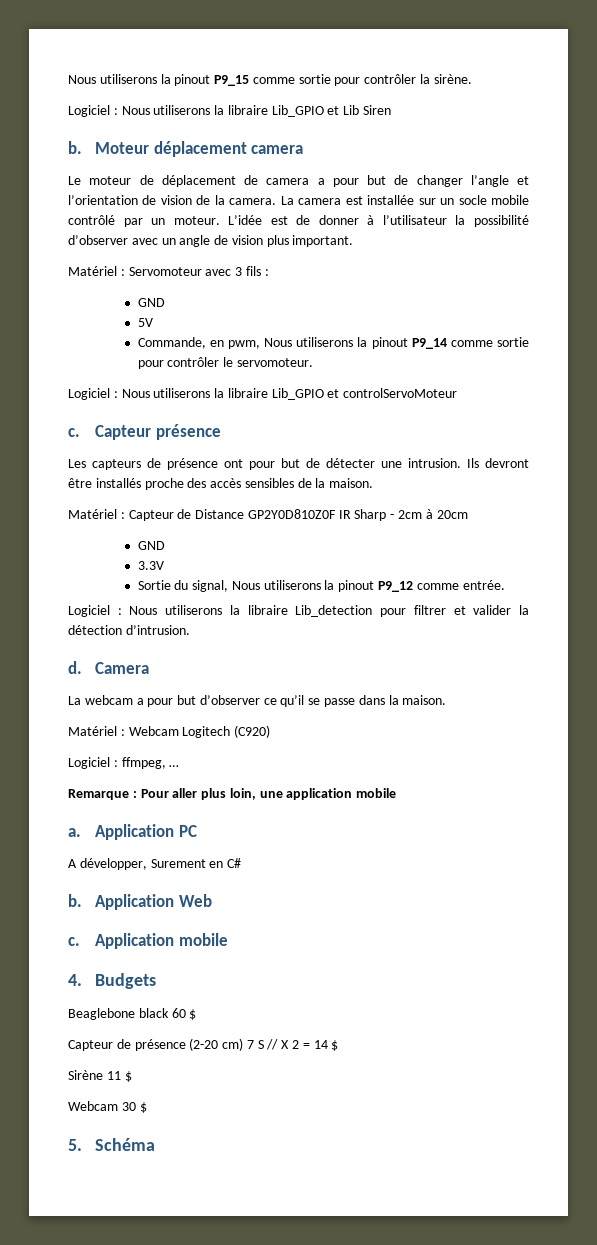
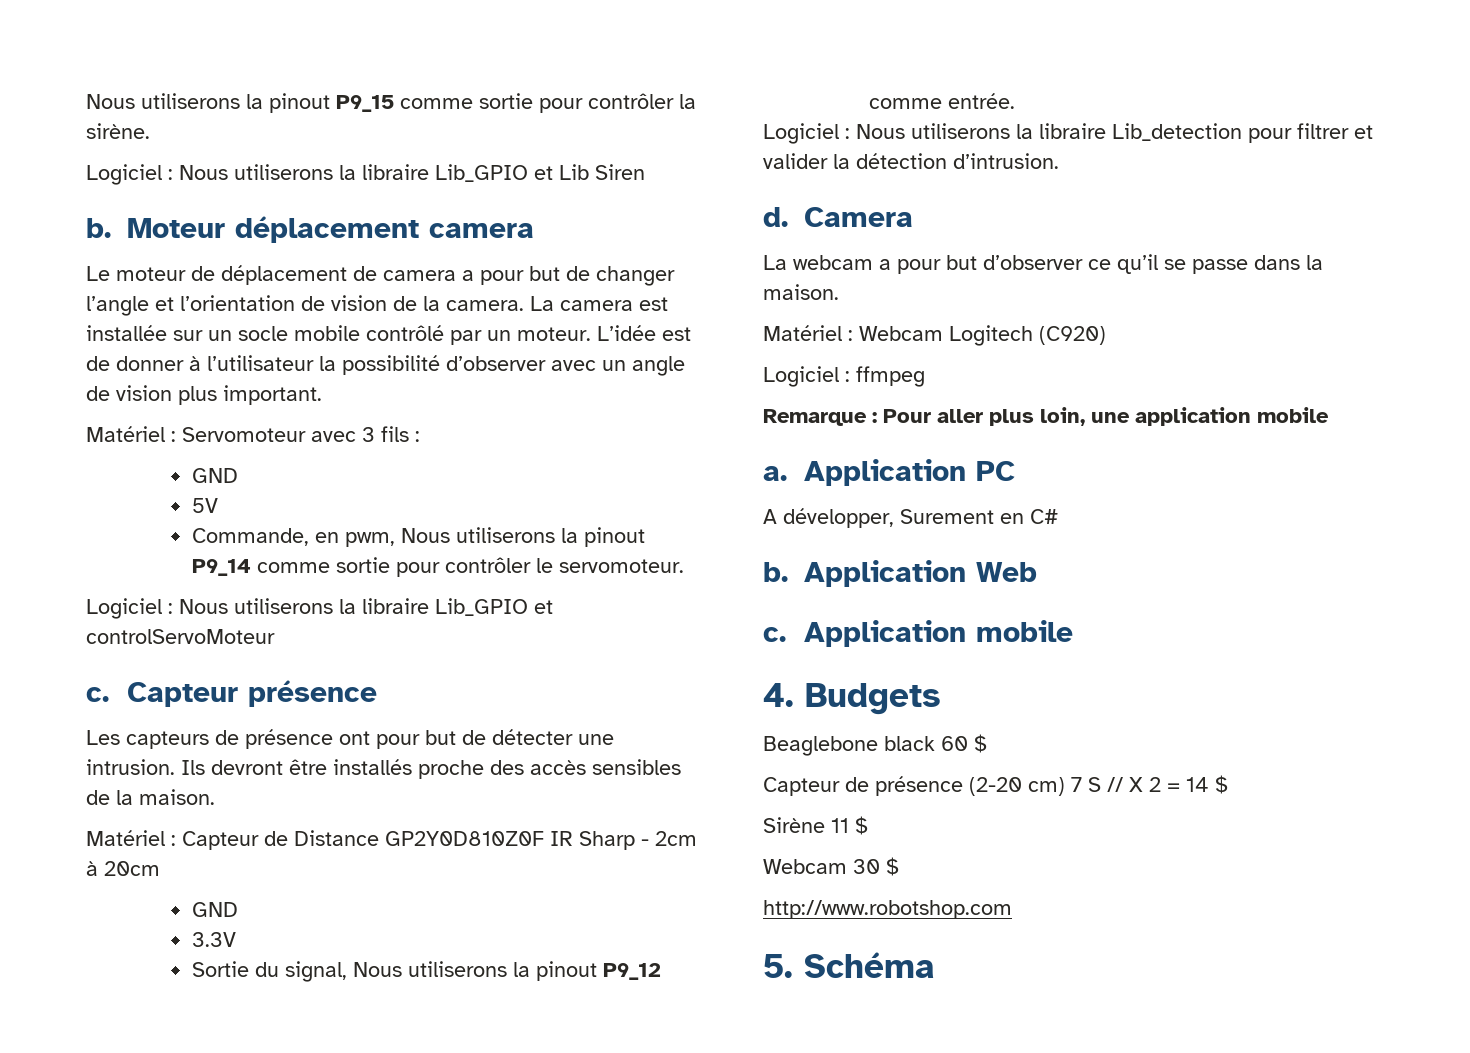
- Logiciel : ffmpeg, …
+ Logiciel : ffmpeg
+ http://www.robotshop.com

